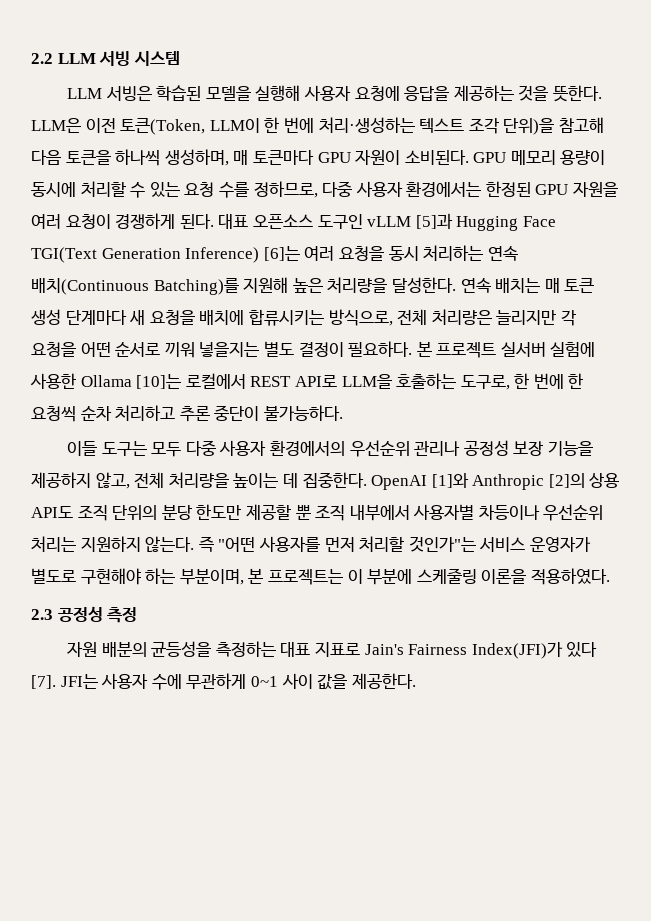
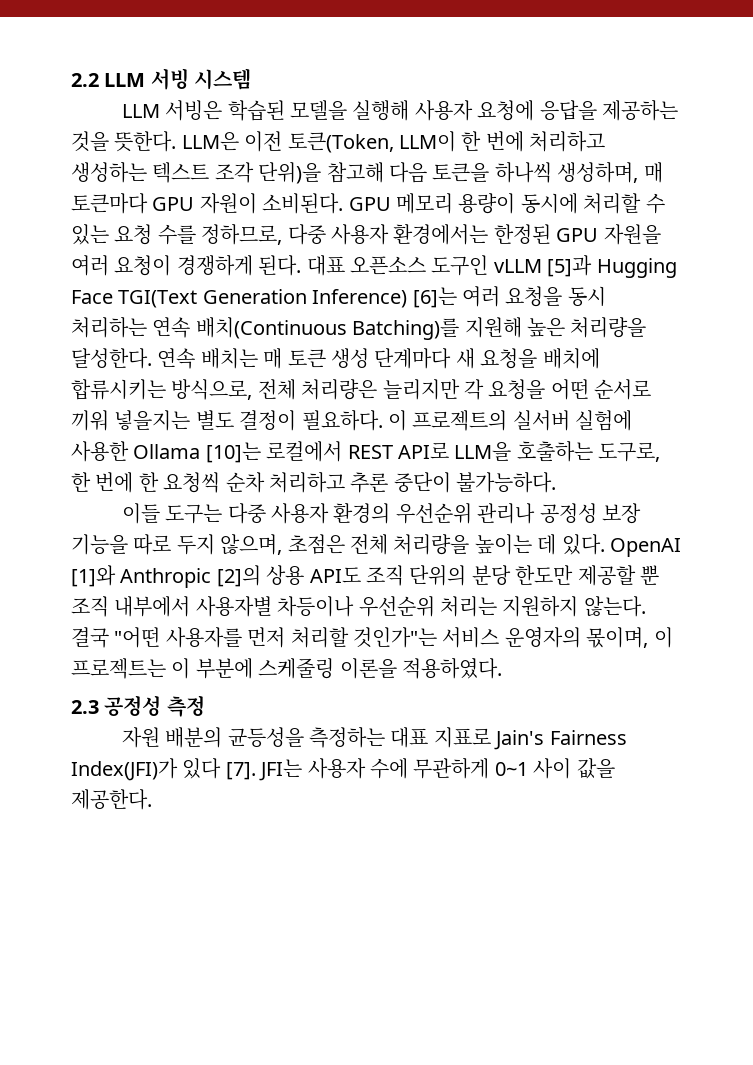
- LLM은 이전 토큰(Token, LLM이 한 번에 처리·생성하는 텍스트 조각 단위)을 참고해 다음 토큰을 하나씩 생성하며, 매 토큰마다 GPU 자원이 소비된다.
+ LLM은 이전 토큰(Token, LLM이 한 번에 처리하고 생성하는 텍스트 조각 단위)을 참고해 다음 토큰을 하나씩 생성하며, 매 토큰마다 GPU 자원이 소비된다.
- 본 프로젝트 실서버 실험에 사용한 Ollama [10]는 로컬에서 REST API로 LLM을 호출하는 도구로, 한 번에 한 요청씩 순차 처리하고 추론 중단이 불가능하다.
+ 이 프로젝트의 실서버 실험에 사용한 Ollama [10]는 로컬에서 REST API로 LLM을 호출하는 도구로, 한 번에 한 요청씩 순차 처리하고 추론 중단이 불가능하다.
- 이들 도구는 모두 다중 사용자 환경에서의 우선순위 관리나 공정성 보장 기능을 제공하지 않고, 전체 처리량을 높이는 데 집중한다.
+ 이들 도구는 다중 사용자 환경의 우선순위 관리나 공정성 보장 기능을 따로 두지 않으며, 초점은 전체 처리량을 높이는 데 있다.
- 즉 "어떤 사용자를 먼저 처리할 것인가"는 서비스 운영자가 별도로 구현해야 하는 부분이며, 본 프로젝트는 이 부분에 스케줄링 이론을 적용하였다.
+ 결국 "어떤 사용자를 먼저 처리할 것인가"는 서비스 운영자의 몫이며, 이 프로젝트는 이 부분에 스케줄링 이론을 적용하였다.

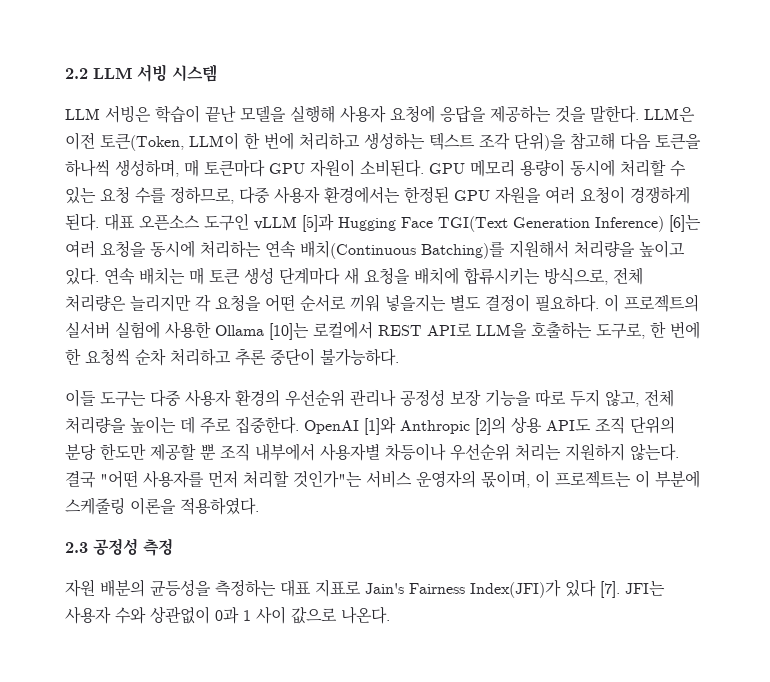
- LLM 서빙은 학습된 모델을 실행해 사용자 요청에 응답을 제공하는 것을 뜻한다.
+ LLM 서빙은 학습이 끝난 모델을 실행해 사용자 요청에 응답을 제공하는 것을 말한다.
- 대표 오픈소스 도구인 vLLM [5]과 Hugging Face TGI(Text Generation Inference) [6]는 여러 요청을 동시 처리하는 연속 배치(Continuous Batching)를 지원해 높은 처리량을 달성한다.
+ 대표 오픈소스 도구인 vLLM [5]과 Hugging Face TGI(Text Generation Inference) [6]는 여러 요청을 동시에 처리하는 연속 배치(Continuous Batching)를 지원해서 처리량을 높이고 있다.
- 이들 도구는 다중 사용자 환경의 우선순위 관리나 공정성 보장 기능을 따로 두지 않으며, 초점은 전체 처리량을 높이는 데 있다.
+ 이들 도구는 다중 사용자 환경의 우선순위 관리나 공정성 보장 기능을 따로 두지 않고, 전체 처리량을 높이는 데 주로 집중한다.
- JFI는 사용자 수에 무관하게 0~1 사이 값을 제공한다.
+ JFI는 사용자 수와 상관없이 0과 1 사이 값으로 나온다.

